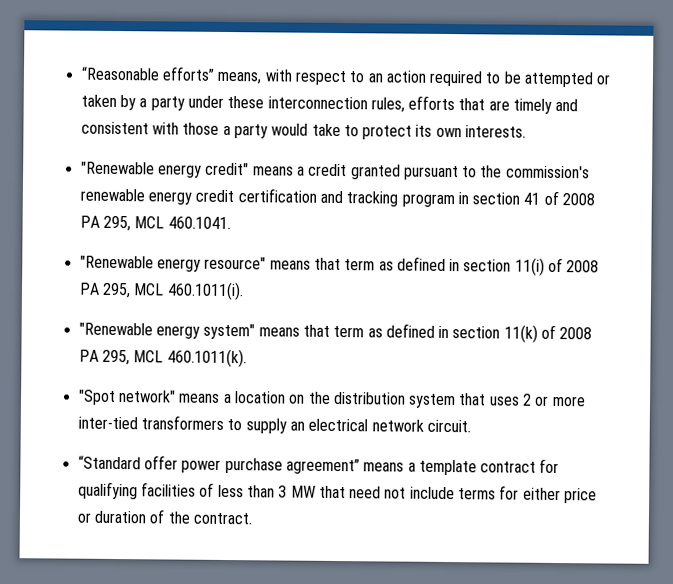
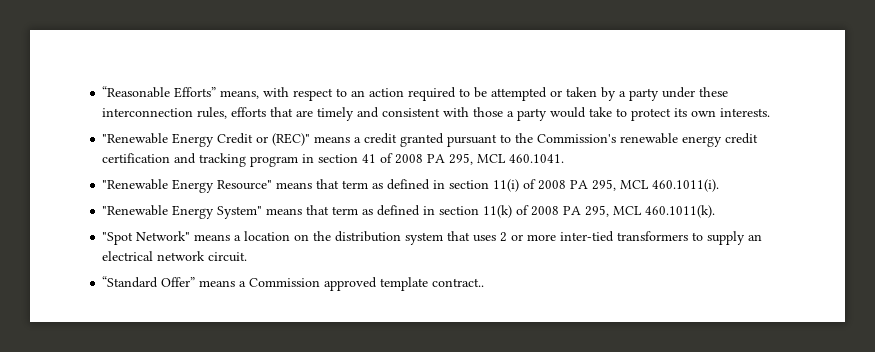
- “Reasonable efforts” means, with respect to an action required to be attempted or taken by a party under these interconnection rules, efforts that are timely and consistent with those a party would take to protect its own interests.
+ “Reasonable Efforts” means, with respect to an action required to be attempted or taken by a party under these interconnection rules, efforts that are timely and consistent with those a party would take to protect its own interests.
- "Renewable energy credit" means a credit granted pursuant to the commission's renewable energy credit certification and tracking program in section 41 of 2008 PA 295, MCL 460.1041.
+ "Renewable Energy Credit or (REC)" means a credit granted pursuant to the Commission's renewable energy credit certification and tracking program in section 41 of 2008 PA 295, MCL 460.1041.
- "Renewable energy resource" means that term as defined in section 11(i) of 2008 PA 295, MCL 460.1011(i).
+ "Renewable Energy Resource" means that term as defined in section 11(i) of 2008 PA 295, MCL 460.1011(i).
- "Renewable energy system" means that term as defined in section 11(k) of 2008 PA 295, MCL 460.1011(k).
+ "Renewable Energy System" means that term as defined in section 11(k) of 2008 PA 295, MCL 460.1011(k).
- "Spot network" means a location on the distribution system that uses 2 or more inter-tied transformers to supply an electrical network circuit.
+ "Spot Network" means a location on the distribution system that uses 2 or more inter-tied transformers to supply an electrical network circuit.
- “Standard offer power purchase agreement” means a template contract for qualifying facilities of less than 3 MW that need not include terms for either price or duration of the contract.
+ “Standard Offer” means a Commission approved template contract..

